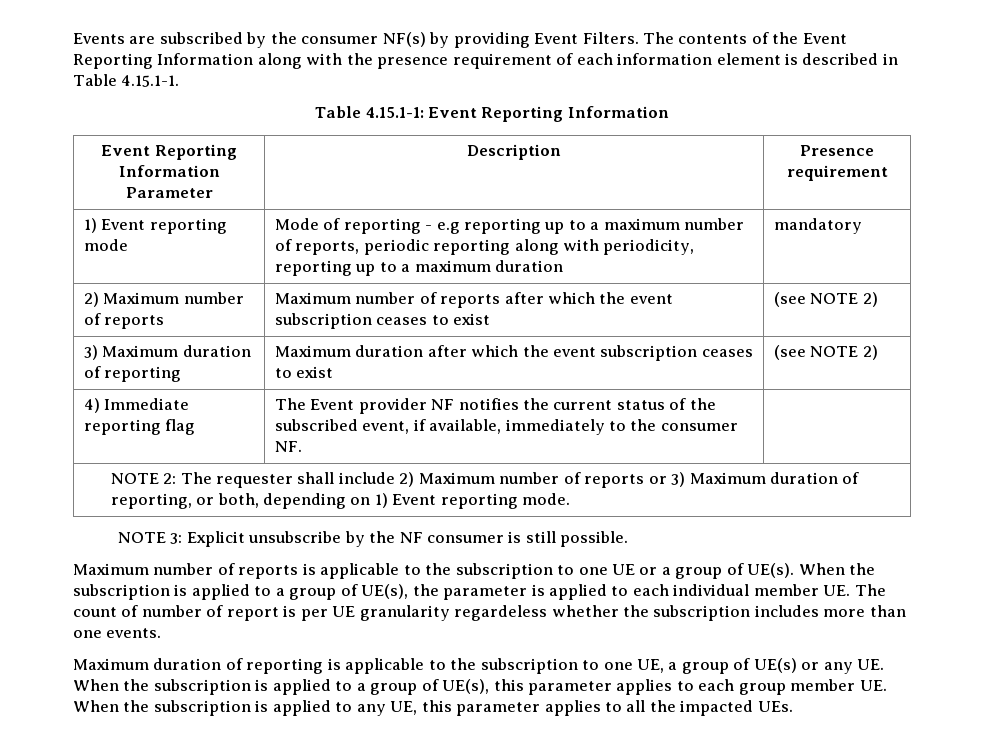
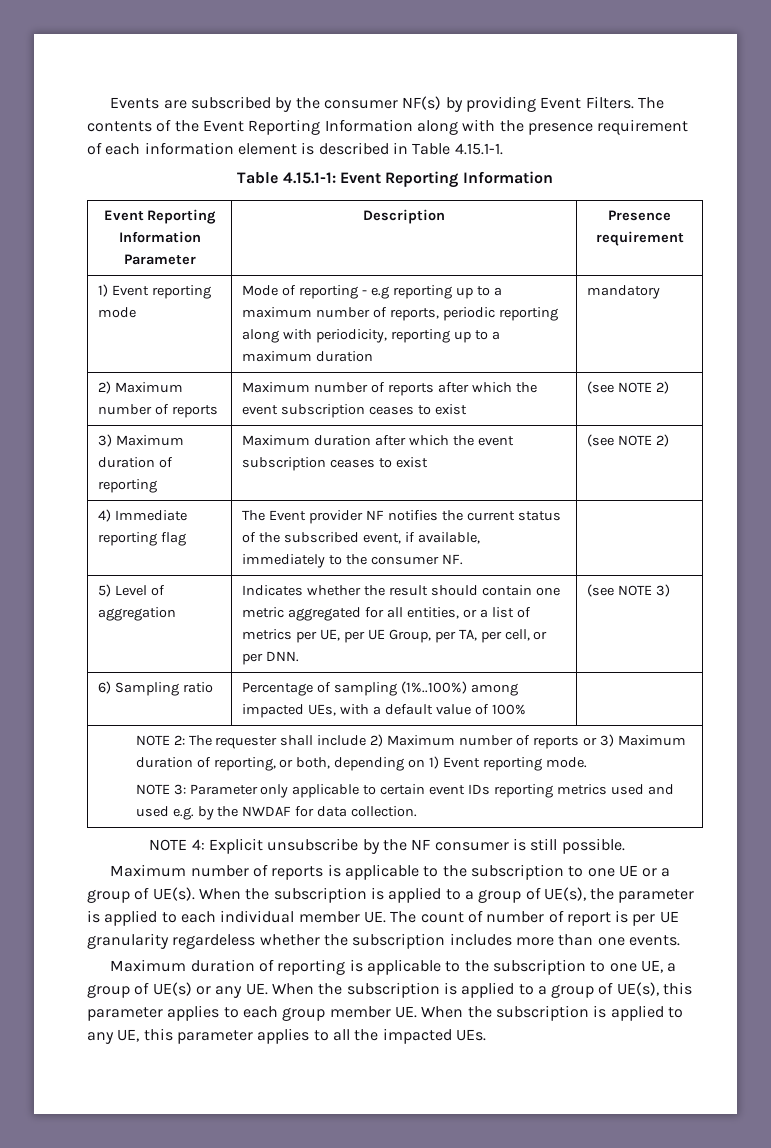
+ 5) Level of aggregation | Indicates whether the result should contain one metric aggregated for all entities, or a list of metrics per UE, per UE Group, per TA, per cell, or per DNN. | (see NOTE 3)
+ 6) Sampling ratio | Percentage of sampling (1%..100%) among impacted UEs, with a default value of 100% |
- NOTE 3: Explicit unsubscribe by the NF consumer is still possible.
+ NOTE 3: Parameter only applicable to certain event IDs reporting metrics used and used e.g. by the NWDAF for data collection.
+ NOTE 4: Explicit unsubscribe by the NF consumer is still possible.

